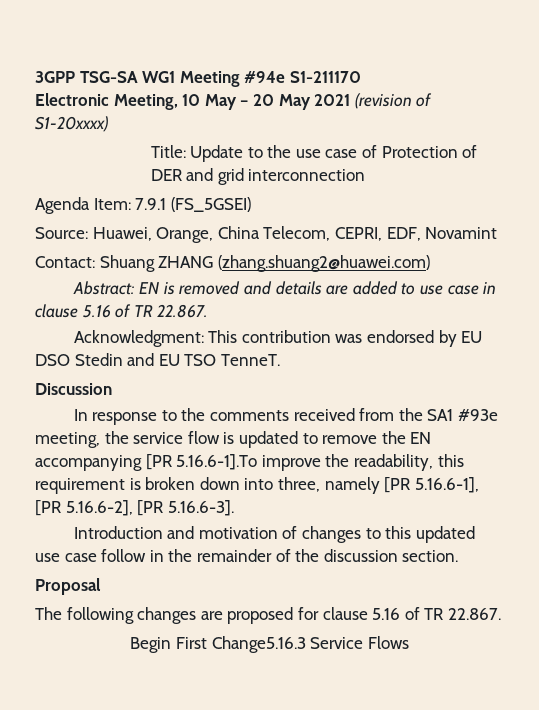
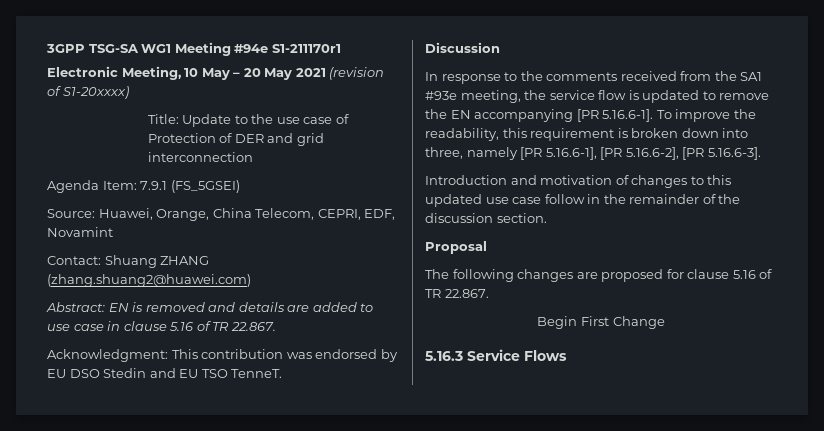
- 3GPP TSG-SA WG1 Meeting #94e S1-211170
+ 3GPP TSG-SA WG1 Meeting #94e S1-211170r1
- In response to the comments received from the SA1 #93e meeting, the service flow is updated to remove the EN accompanying [PR 5.16.6-1].To improve the readability, this requirement is broken down into three, namely [PR 5.16.6-1], [PR 5.16.6-2], [PR 5.16.6-3].
+ In response to the comments received from the SA1 #93e meeting, the service flow is updated to remove the EN accompanying [PR 5.16.6-1]. To improve the readability, this requirement is broken down into three, namely [PR 5.16.6-1], [PR 5.16.6-2], [PR 5.16.6-3].
- Begin First Change5.16.3 Service Flows
+ Begin First Change
+ 5.16.3 Service Flows

